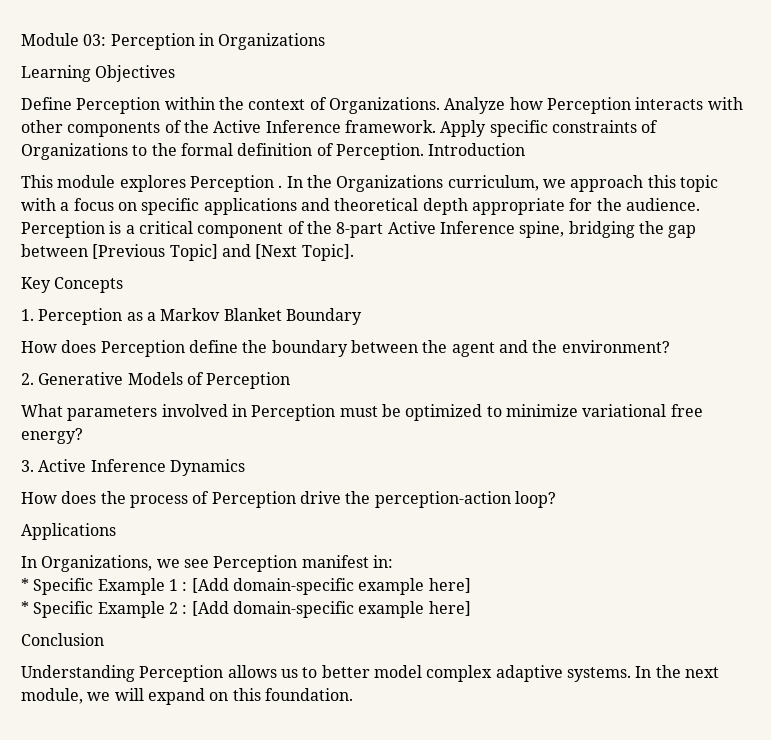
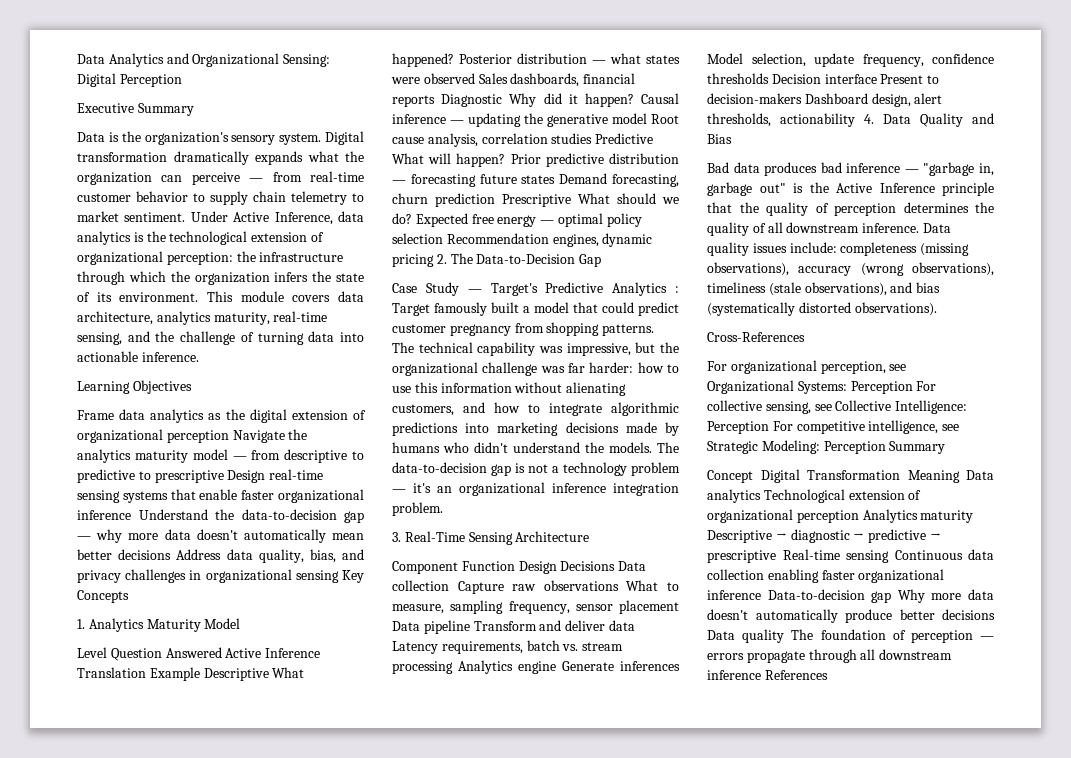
- Module 03: Perception in Organizations
+ Data Analytics and Organizational Sensing: Digital Perception
+ Executive Summary
+ Data is the organization's sensory system. Digital transformation dramatically expands what the organization can perceive — from real-time customer behavior to supply chain telemetry to market sentiment. Under Active Inference, data analytics is the technological extension of organizational perception: the infrastructure through which the organization infers the state of its environment. This module covers data architecture, analytics maturity, real-time sensing, and the challenge of turning data into actionable inference.
  Learning Objectives
- Define Perception within the context of Organizations. Analyze how Perception interacts with other components of the Active Inference framework. Apply specific constraints of Organizations to the formal definition of Perception. Introduction
- This module explores Perception . In the Organizations curriculum, we approach this topic with a focus on specific applications and theoretical depth appropriate for the audience. Perception is a critical component of the 8-part Active Inference spine, bridging the gap between [Previous Topic] and [Next Topic].
- Key Concepts
- 1. Perception as a Markov Blanket Boundary
- How does Perception define the boundary between the agent and the environment?
- 2. Generative Models of Perception
- What parameters involved in Perception must be optimized to minimize variational free energy?
- 3. Active Inference Dynamics
- How does the process of Perception drive the perception-action loop?
- Applications
- In Organizations, we see Perception manifest in:
- * Specific Example 1 : [Add domain-specific example here]
- * Specific Example 2 : [Add domain-specific example here]
- Conclusion
- Understanding Perception allows us to better model complex adaptive systems. In the next module, we will expand on this foundation.
+ Frame data analytics as the digital extension of organizational perception Navigate the analytics maturity model — from descriptive to predictive to prescriptive Design real-time sensing systems that enable faster organizational inference Understand the data-to-decision gap — why more data doesn't automatically mean better decisions Address data quality, bias, and privacy challenges in organizational sensing Key Concepts
+ 1. Analytics Maturity Model
+ Level Question Answered Active Inference Translation Example Descriptive What happened? Posterior distribution — what states were observed Sales dashboards, financial reports Diagnostic Why did it happen? Causal inference — updating the generative model Root cause analysis, correlation studies Predictive What will happen? Prior predictive distribution — forecasting future states Demand forecasting, churn prediction Prescriptive What should we do? Expected free energy — optimal policy selection Recommendation engines, dynamic pricing 2. The Data-to-Decision Gap
+ Case Study — Target's Predictive Analytics : Target famously built a model that could predict customer pregnancy from shopping patterns. The technical capability was impressive, but the organizational challenge was far harder: how to use this information without alienating customers, and how to integrate algorithmic predictions into marketing decisions made by humans who didn't understand the models. The data-to-decision gap is not a technology problem — it's an organizational inference integration problem.
+ 3. Real-Time Sensing Architecture
+ Component Function Design Decisions Data collection Capture raw observations What to measure, sampling frequency, sensor placement Data pipeline Transform and deliver data Latency requirements, batch vs. stream processing Analytics engine Generate inferences Model selection, update frequency, confidence thresholds Decision interface Present to decision-makers Dashboard design, alert thresholds, actionability 4. Data Quality and Bias
+ Bad data produces bad inference — "garbage in, garbage out" is the Active Inference principle that the quality of perception determines the quality of all downstream inference. Data quality issues include: completeness (missing observations), accuracy (wrong observations), timeliness (stale observations), and bias (systematically distorted observations).
+ Cross-References
+ For organizational perception, see Organizational Systems: Perception For collective sensing, see Collective Intelligence: Perception For competitive intelligence, see Strategic Modeling: Perception Summary
+ Concept Digital Transformation Meaning Data analytics Technological extension of organizational perception Analytics maturity Descriptive → diagnostic → predictive → prescriptive Real-time sensing Continuous data collection enabling faster organizational inference Data-to-decision gap Why more data doesn't automatically produce better decisions Data quality The foundation of perception — errors propagate through all downstream inference References

